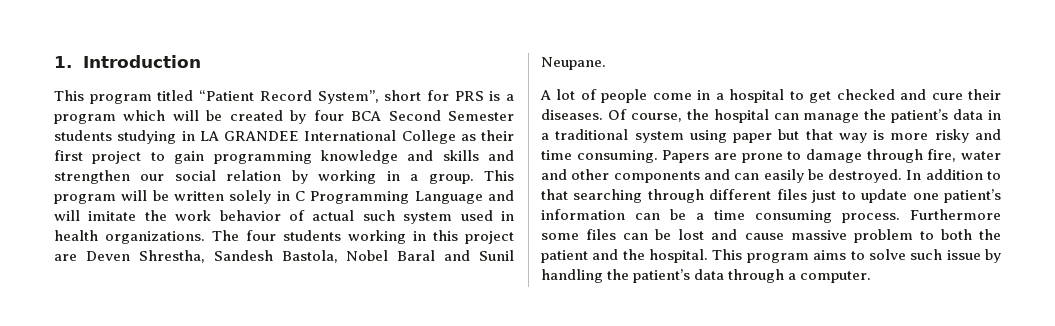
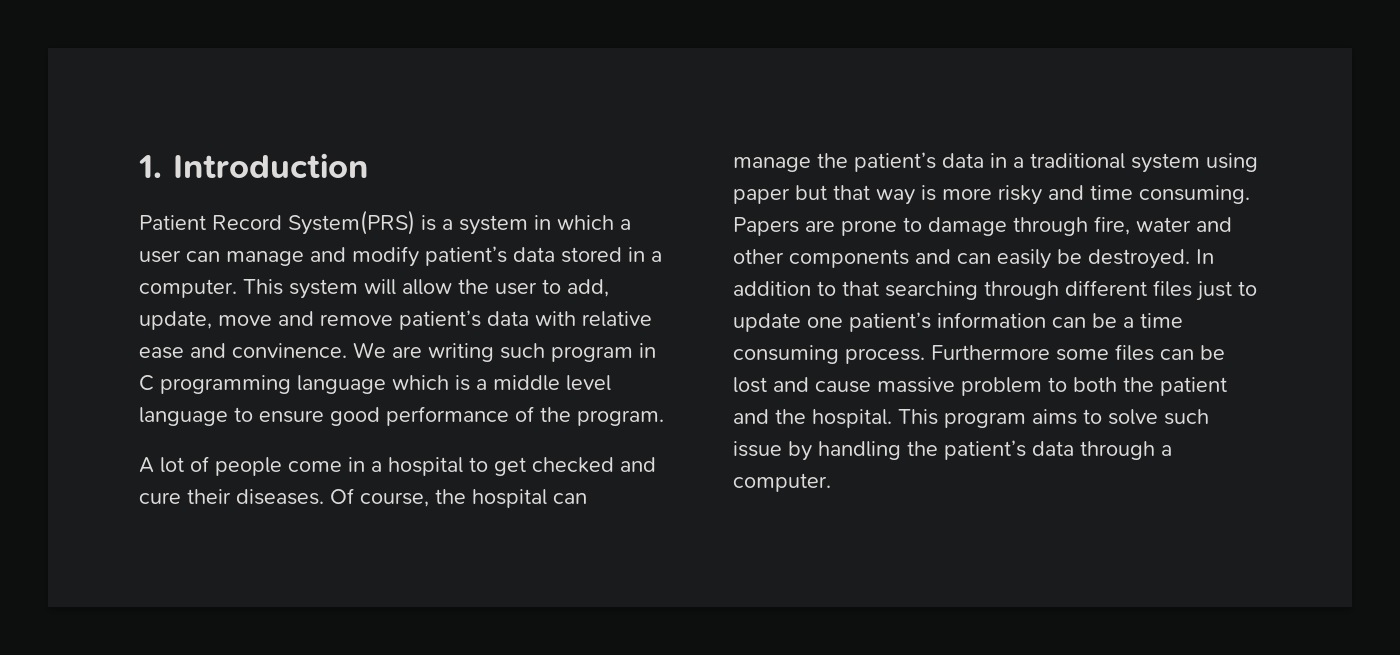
- This program titled “Patient Record System”, short for PRS is a program which will be created by four BCA Second Semester students studying in LA GRANDEE International College as their first project to gain programming knowledge and skills and strengthen our social relation by working in a group. This program will be written solely in C Programming Language and will imitate the work behavior of actual such system used in health organizations. The four students working in this project are Deven Shrestha, Sandesh Bastola, Nobel Baral and Sunil Neupane.
+ Patient Record System(PRS) is a system in which a user can manage and modify patient’s data stored in a computer. This system will allow the user to add, update, move and remove patient’s data with relative ease and convinence. We are writing such program in C programming language which is a middle level language to ensure good performance of the program.

